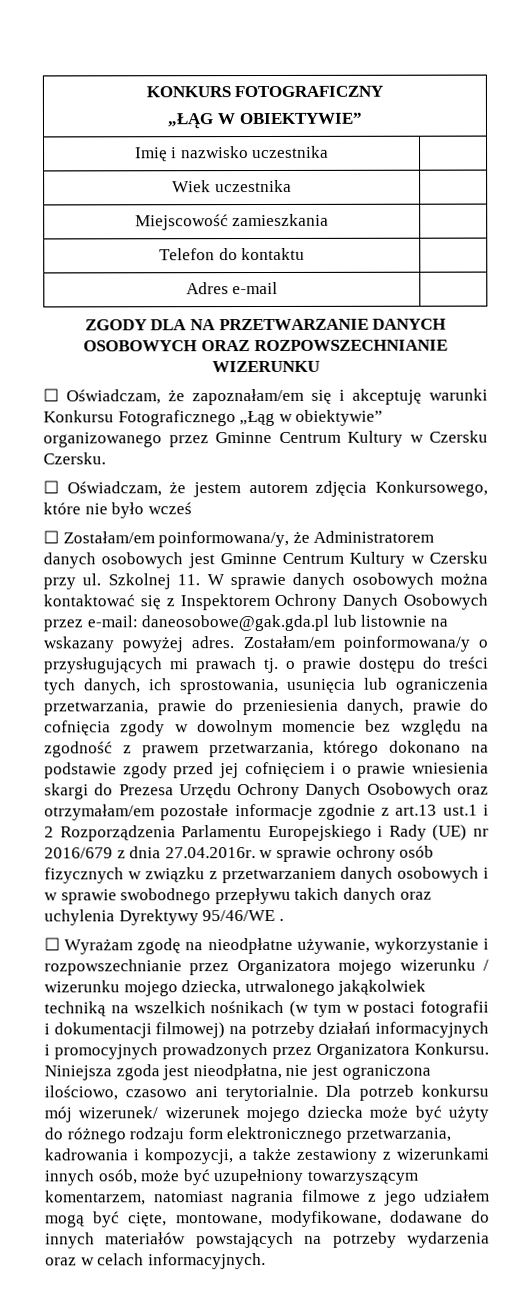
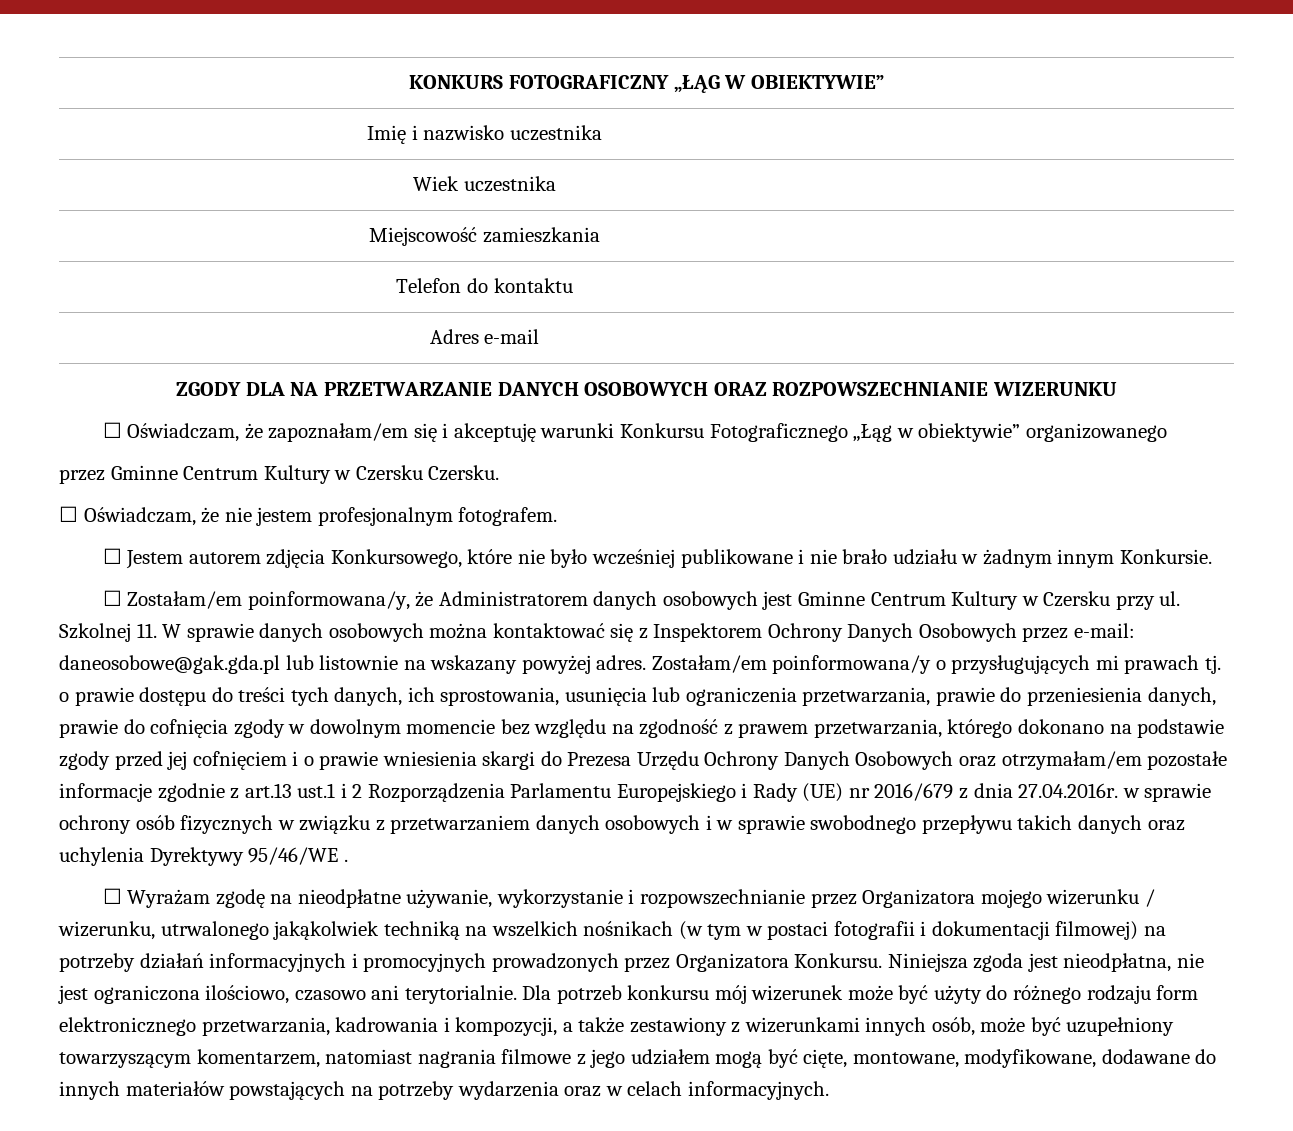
- KONKURS FOTOGRAFICZNY
- „ŁĄG W OBIEKTYWIE”
+ KONKURS FOTOGRAFICZNY „ŁĄG W OBIEKTYWIE”
- ☐ Oświadczam, że zapoznałam/em się i akceptuję warunki Konkursu Fotograficznego „Łąg w obiektywie” organizowanego przez Gminne Centrum Kultury w Czersku Czersku.
+ ☐ Oświadczam, że zapoznałam/em się i akceptuję warunki Konkursu Fotograficznego „Łąg w obiektywie” organizowanego
+ przez Gminne Centrum Kultury w Czersku Czersku.
- ☐ Oświadczam, że jestem autorem zdjęcia Konkursowego, które nie było wcześ
+ ☐ Oświadczam, że nie jestem profesjonalnym fotografem.
+ ☐ Jestem autorem zdjęcia Konkursowego, które nie było wcześniej publikowane i nie brało udziału w żadnym innym Konkursie.
- ☐ Wyrażam zgodę na nieodpłatne używanie, wykorzystanie i rozpowszechnianie przez Organizatora mojego wizerunku / wizerunku mojego dziecka, utrwalonego jakąkolwiek techniką na wszelkich nośnikach (w tym w postaci fotografii i dokumentacji filmowej) na potrzeby działań informacyjnych i promocyjnych prowadzonych przez Organizatora Konkursu.
+ ☐ Wyrażam zgodę na nieodpłatne używanie, wykorzystanie i rozpowszechnianie przez Organizatora mojego wizerunku / wizerunku, utrwalonego jakąkolwiek techniką na wszelkich nośnikach (w tym w postaci fotografii i dokumentacji filmowej) na potrzeby działań informacyjnych i promocyjnych prowadzonych przez Organizatora Konkursu.
- Dla potrzeb konkursu mój wizerunek/ wizerunek mojego dziecka może być użyty do różnego rodzaju form elektronicznego przetwarzania, kadrowania i kompozycji, a także zestawiony z wizerunkami innych osób, może być uzupełniony towarzyszącym komentarzem, natomiast nagrania filmowe z jego udziałem mogą być cięte, montowane, modyfikowane, dodawane do innych materiałów powstających na potrzeby wydarzenia oraz w celach informacyjnych.
+ Dla potrzeb konkursu mój wizerunek może być użyty do różnego rodzaju form elektronicznego przetwarzania, kadrowania i kompozycji, a także zestawiony z wizerunkami innych osób, może być uzupełniony towarzyszącym komentarzem, natomiast nagrania filmowe z jego udziałem mogą być cięte, montowane, modyfikowane, dodawane do innych materiałów powstających na potrzeby wydarzenia oraz w celach informacyjnych.

